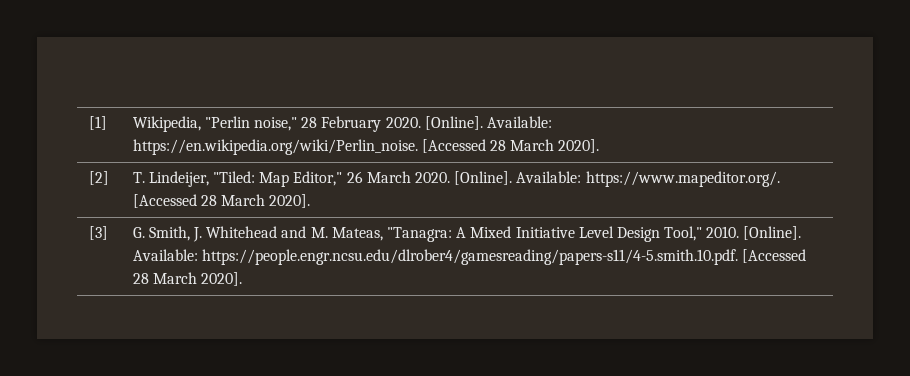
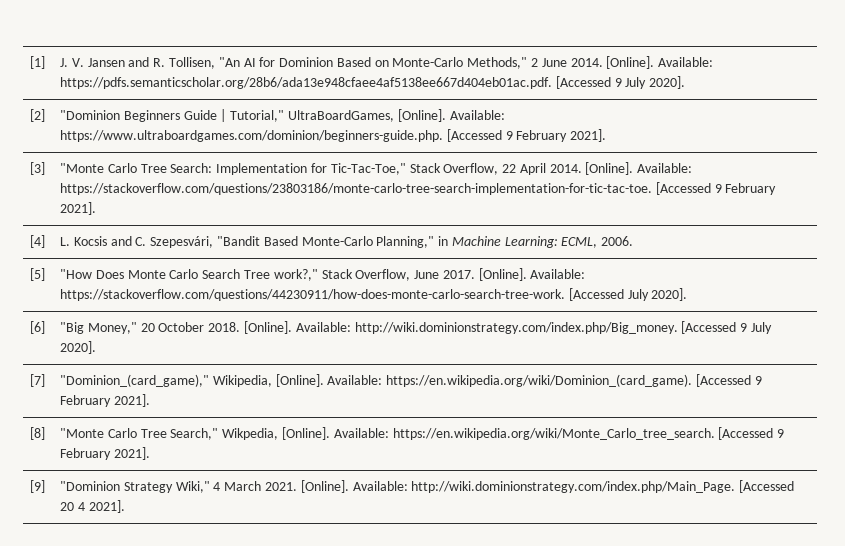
- [1] | Wikipedia, "Perlin noise," 28 February 2020. [Online]. Available: https://en.wikipedia.org/wiki/Perlin_noise. [Accessed 28 March 2020].
- [2] | T. Lindeijer, "Tiled: Map Editor," 26 March 2020. [Online]. Available: https://www.mapeditor.org/. [Accessed 28 March 2020].
- [3] | G. Smith, J. Whitehead and M. Mateas, "Tanagra: A Mixed Initiative Level Design Tool," 2010. [Online]. Available: https://people.engr.ncsu.edu/dlrober4/gamesreading/papers-s11/4-5.smith.10.pdf. [Accessed 28 March 2020].
+ [1] | J. V. Jansen and R. Tollisen, "An AI for Dominion Based on Monte-Carlo Methods," 2 June 2014. [Online]. Available: https://pdfs.semanticscholar.org/28b6/ada13e948cfaee4af5138ee667d404eb01ac.pdf. [Accessed 9 July 2020].
+ [2] | "Dominion Beginners Guide | Tutorial," UltraBoardGames, [Online]. Available: https://www.ultraboardgames.com/dominion/beginners-guide.php. [Accessed 9 February 2021].
+ [3] | "Monte Carlo Tree Search: Implementation for Tic-Tac-Toe," Stack Overflow, 22 April 2014. [Online]. Available: https://stackoverflow.com/questions/23803186/monte-carlo-tree-search-implementation-for-tic-tac-toe. [Accessed 9 February 2021].
+ [4] | L. Kocsis and C. Szepesvári, "Bandit Based Monte-Carlo Planning," in Machine Learning: ECML, 2006.
+ [5] | "How Does Monte Carlo Search Tree work?," Stack Overflow, June 2017. [Online]. Available: https://stackoverflow.com/questions/44230911/how-does-monte-carlo-search-tree-work. [Accessed July 2020].
+ [6] | "Big Money," 20 October 2018. [Online]. Available: http://wiki.dominionstrategy.com/index.php/Big_money. [Accessed 9 July 2020].
+ [7] | "Dominion_(card_game)," Wikipedia, [Online]. Available: https://en.wikipedia.org/wiki/Dominion_(card_game). [Accessed 9 February 2021].
+ [8] | "Monte Carlo Tree Search," Wikpedia, [Online]. Available: https://en.wikipedia.org/wiki/Monte_Carlo_tree_search. [Accessed 9 February 2021].
+ [9] | "Dominion Strategy Wiki," 4 March 2021. [Online]. Available: http://wiki.dominionstrategy.com/index.php/Main_Page. [Accessed 20 4 2021].

